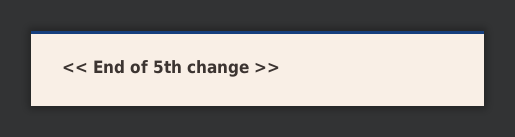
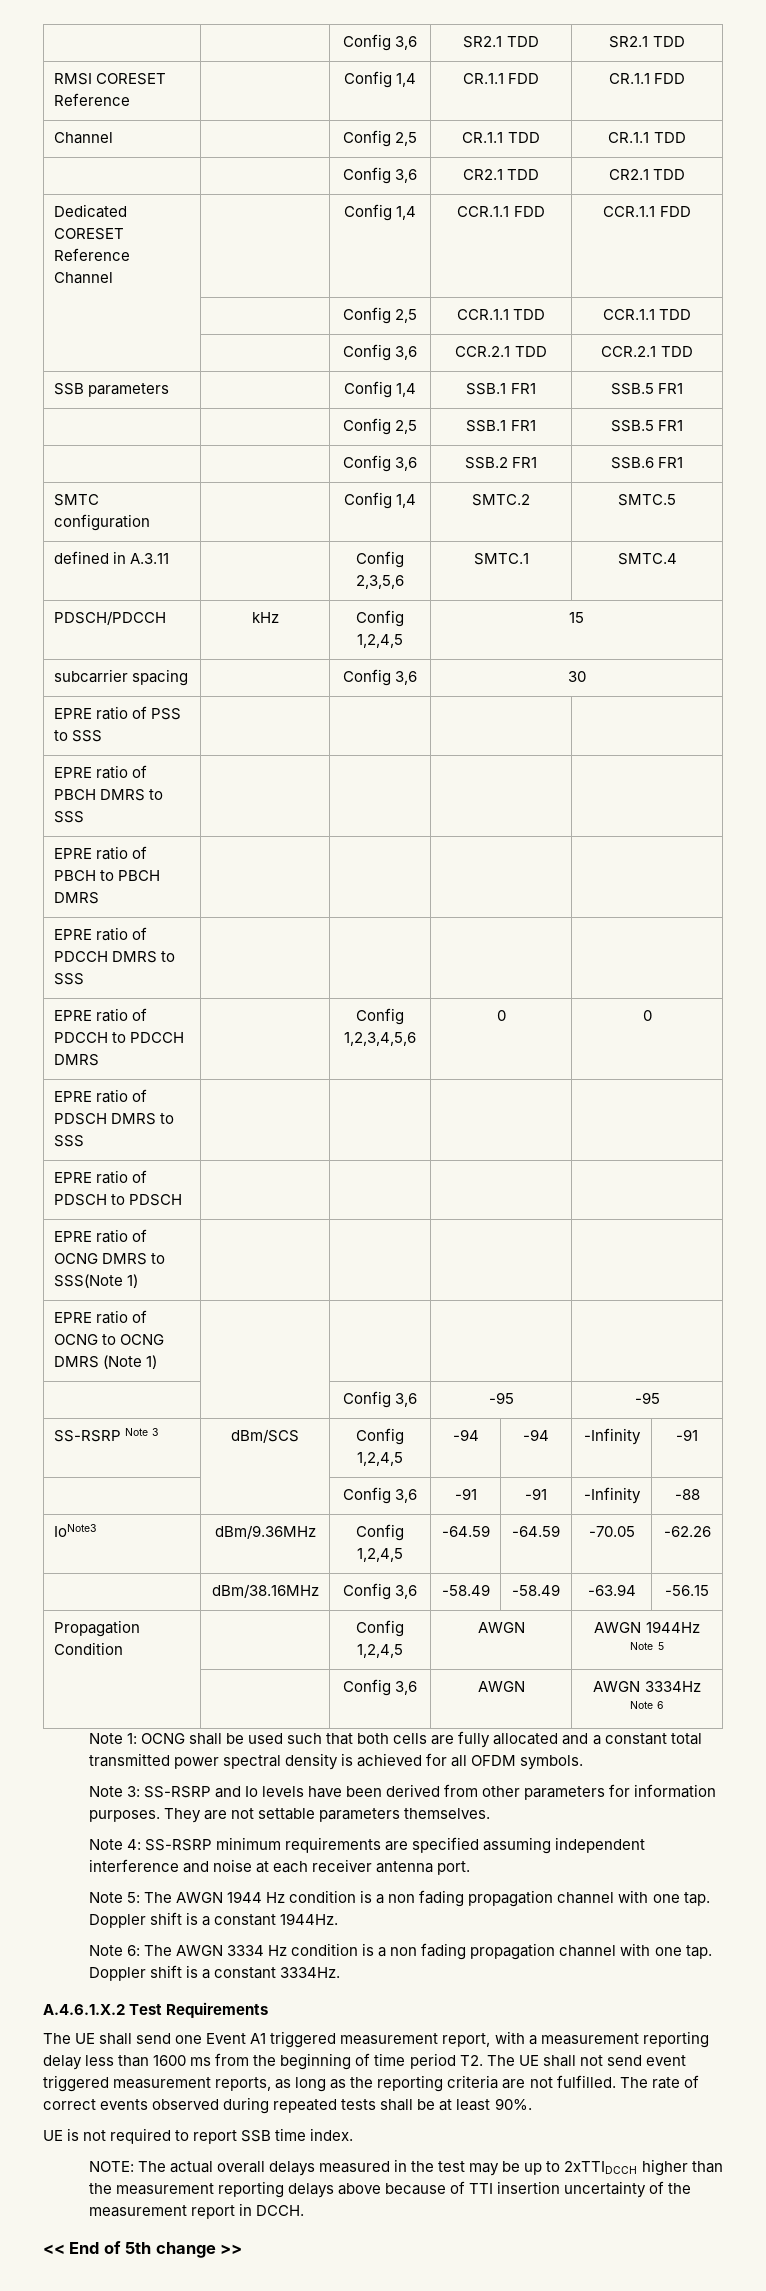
+ | | Config 3,6 | SR2.1 TDD | SR2.1 TDD
+ RMSI CORESET Reference | | Config 1,4 | CR.1.1 FDD | CR.1.1 FDD
+ Channel | | Config 2,5 | CR.1.1 TDD | CR.1.1 TDD
+ | | Config 3,6 | CR2.1 TDD | CR2.1 TDD
+ Dedicated CORESET Reference Channel | | Config 1,4 | CCR.1.1 FDD | CCR.1.1 FDD
+ | | Config 2,5 | CCR.1.1 TDD | CCR.1.1 TDD
+ | | Config 3,6 | CCR.2.1 TDD | CCR.2.1 TDD
+ SSB parameters | | Config 1,4 | SSB.1 FR1 | SSB.5 FR1
+ | | Config 2,5 | SSB.1 FR1 | SSB.5 FR1
+ | | Config 3,6 | SSB.2 FR1 | SSB.6 FR1
+ SMTC configuration | | Config 1,4 | SMTC.2 | SMTC.5
+ defined in A.3.11 | | Config 2,3,5,6 | SMTC.1 | SMTC.4
+ PDSCH/PDCCH | kHz | Config 1,2,4,5 | 15
+ subcarrier spacing | | Config 3,6 | 30
+ EPRE ratio of PSS to SSS | | | |
+ EPRE ratio of PBCH DMRS to SSS | | | |
+ EPRE ratio of PBCH to PBCH DMRS | | | |
+ EPRE ratio of PDCCH DMRS to SSS | | | |
+ EPRE ratio of PDCCH to PDCCH DMRS | | Config 1,2,3,4,5,6 | 0 | 0
+ EPRE ratio of PDSCH DMRS to SSS | | | |
+ EPRE ratio of PDSCH to PDSCH | | | |
+ EPRE ratio of OCNG DMRS to SSS(Note 1) | | | |
+ EPRE ratio of OCNG to OCNG DMRS (Note 1) | | | |
+ | | Config 3,6 | -95 | -95
+ SS-RSRP Note 3 | dBm/SCS | Config 1,2,4,5 | -94 | -94 | -Infinity | -91
+ | | Config 3,6 | -91 | -91 | -Infinity | -88
+ IoNote3 | dBm/9.36MHz | Config 1,2,4,5 | -64.59 | -64.59 | -70.05 | -62.26
+ | dBm/38.16MHz | Config 3,6 | -58.49 | -58.49 | -63.94 | -56.15
+ Propagation Condition | | Config 1,2,4,5 | AWGN | AWGN 1944Hz Note 5
+ | | Config 3,6 | AWGN | AWGN 3334Hz Note 6
+ Note 1: OCNG shall be used such that both cells are fully allocated and a constant total transmitted power spectral density is achieved for all OFDM symbols.
+ Note 3: SS-RSRP and Io levels have been derived from other parameters for information purposes. They are not settable parameters themselves.
+ Note 4: SS-RSRP minimum requirements are specified assuming independent interference and noise at each receiver antenna port.
+ Note 5: The AWGN 1944 Hz condition is a non fading propagation channel with one tap. Doppler shift is a constant 1944Hz.
+ Note 6: The AWGN 3334 Hz condition is a non fading propagation channel with one tap. Doppler shift is a constant 3334Hz.
+ A.4.6.1.X.2 Test Requirements
+ The UE shall send one Event A1 triggered measurement report, with a measurement reporting delay less than 1600 ms from the beginning of time period T2. The UE shall not send event triggered measurement reports, as long as the reporting criteria are not fulfilled. The rate of correct events observed during repeated tests shall be at least 90%.
+ UE is not required to report SSB time index.
+ NOTE: The actual overall delays measured in the test may be up to 2xTTIDCCH higher than the measurement reporting delays above because of TTI insertion uncertainty of the measurement report in DCCH.

